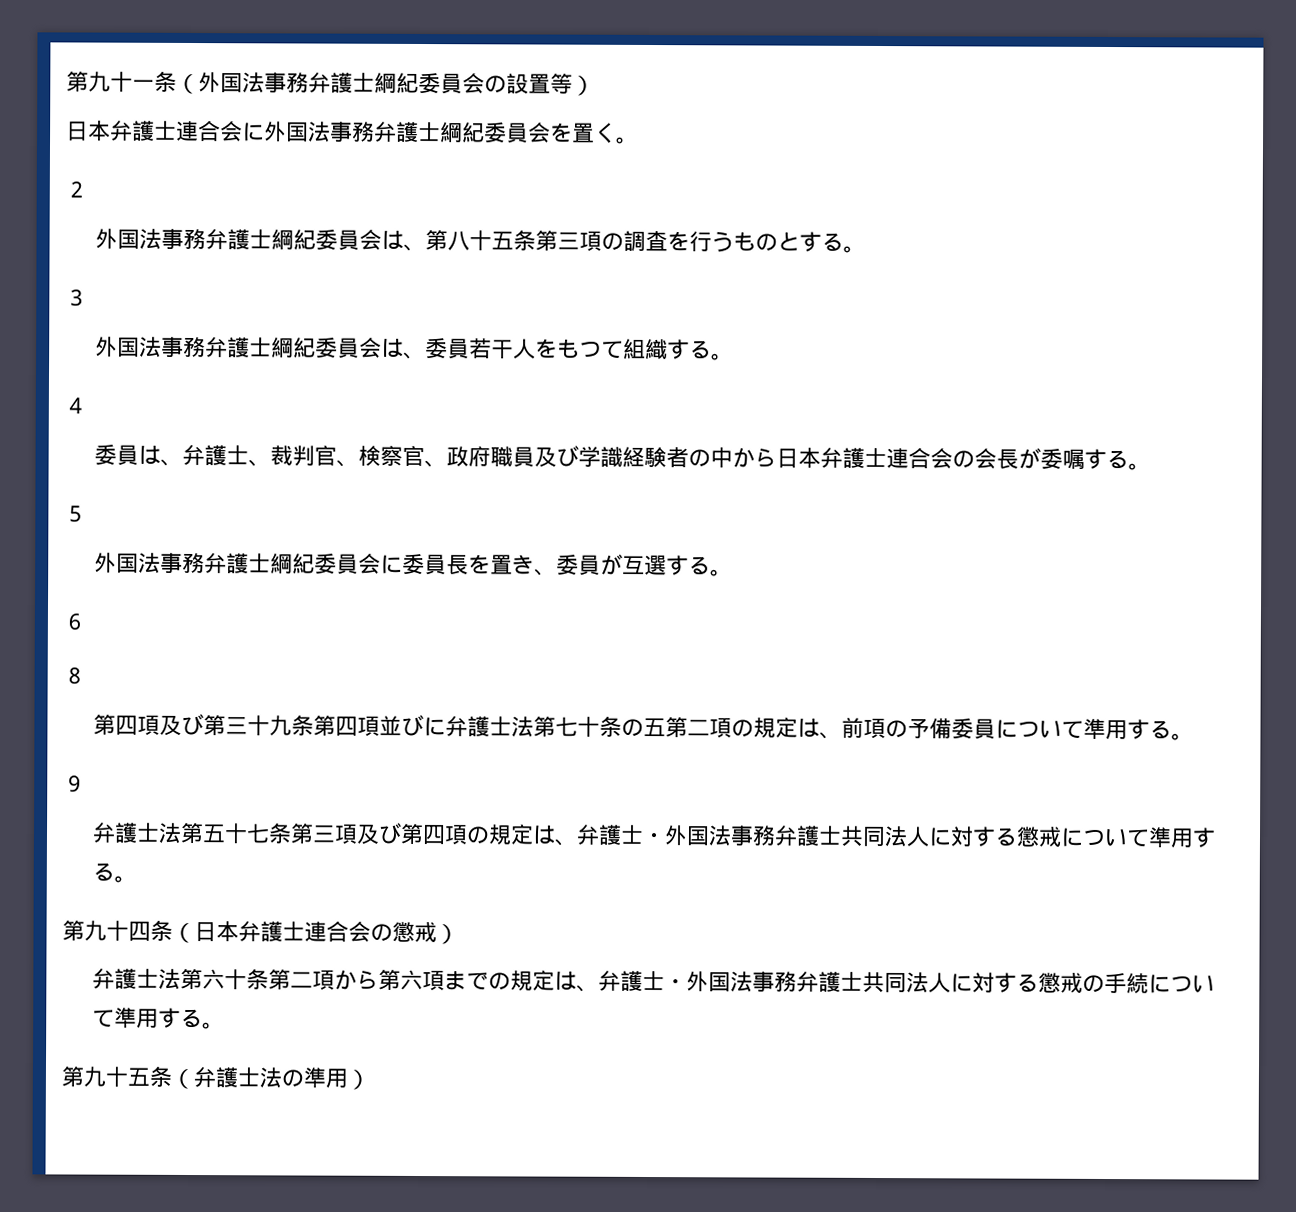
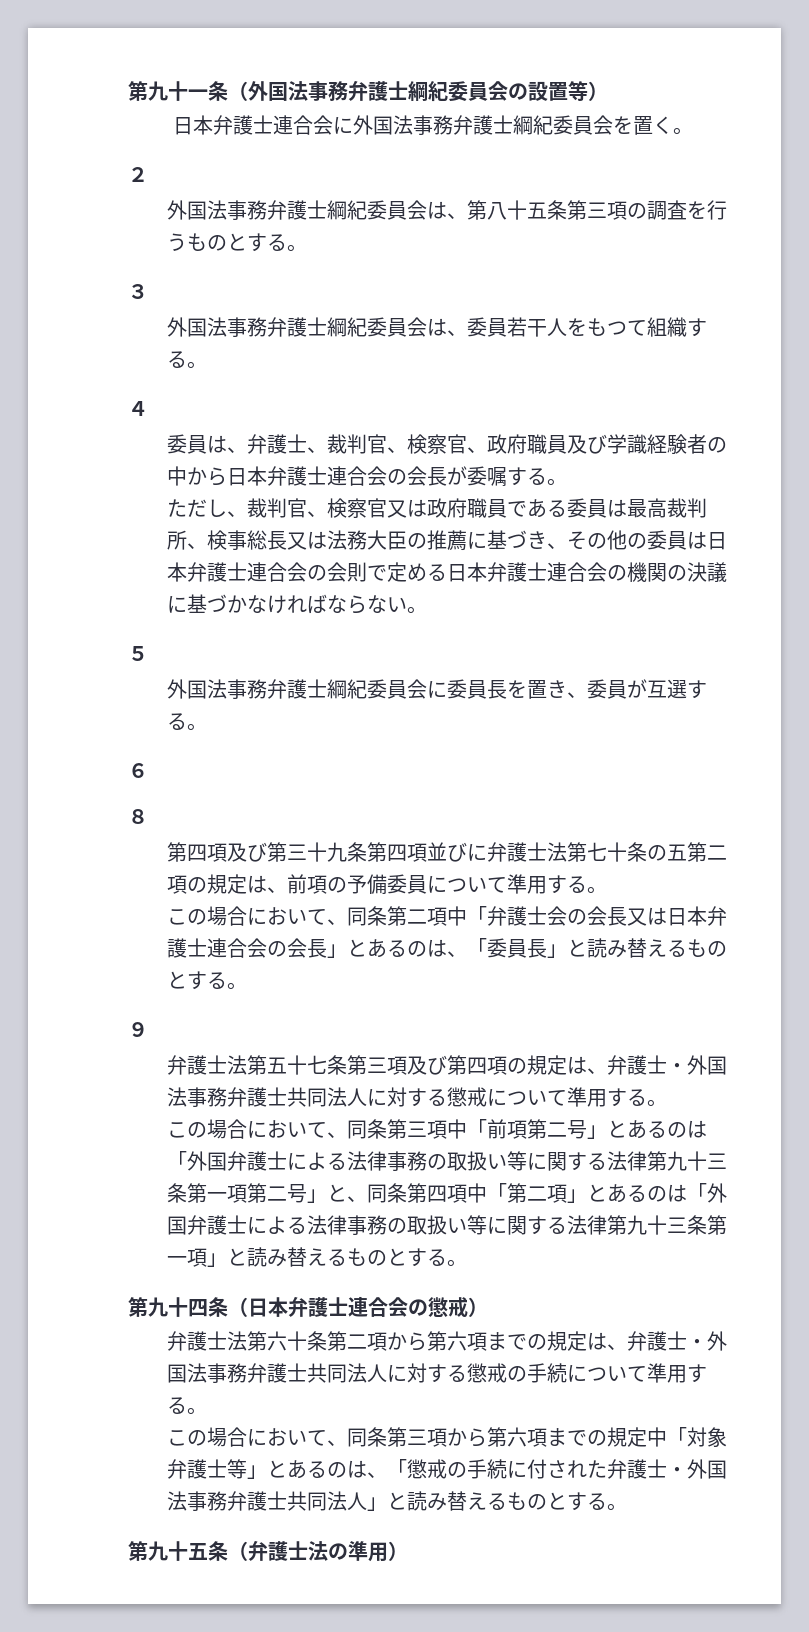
+ ただし、裁判官、検察官又は政府職員である委員は最高裁判所、検事総長又は法務大臣の推薦に基づき、その他の委員は日本弁護士連合会の会則で定める日本弁護士連合会の機関の決議に基づかなければならない。
+ この場合において、同条第二項中「弁護士会の会長又は日本弁護士連合会の会長」とあるのは、「委員長」と読み替えるものとする。
+ この場合において、同条第三項中「前項第二号」とあるのは「外国弁護士による法律事務の取扱い等に関する法律第九十三条第一項第二号」と、同条第四項中「第二項」とあるのは「外国弁護士による法律事務の取扱い等に関する法律第九十三条第一項」と読み替えるものとする。
+ この場合において、同条第三項から第六項までの規定中「対象弁護士等」とあるのは、「懲戒の手続に付された弁護士・外国法事務弁護士共同法人」と読み替えるものとする。

